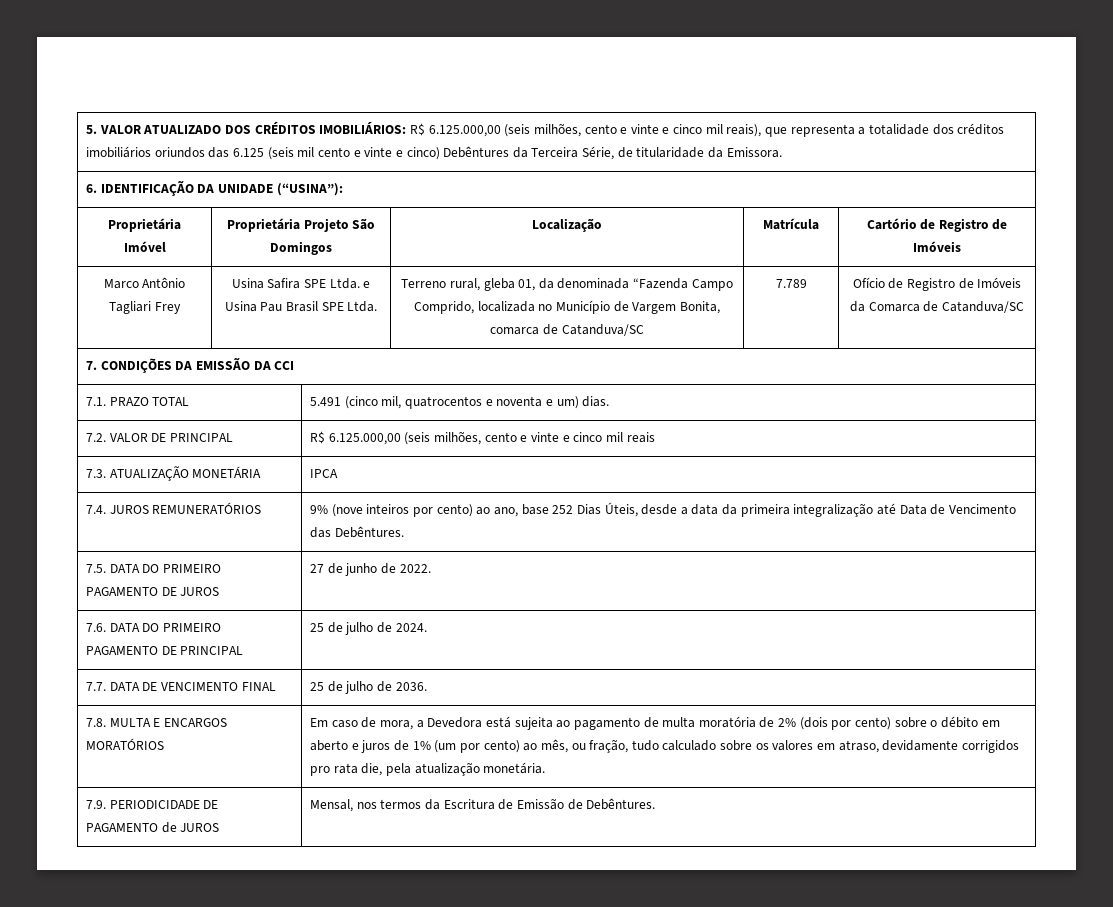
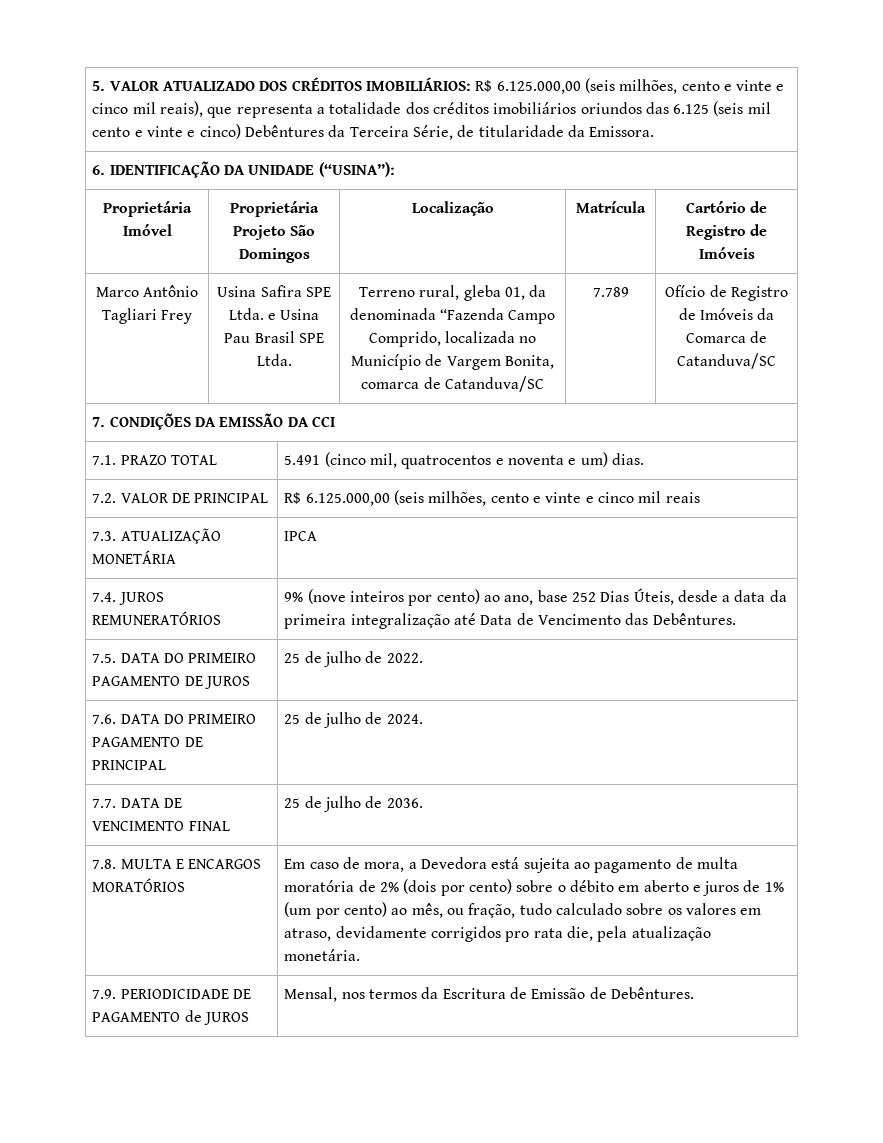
- 7.5. DATA DO PRIMEIRO PAGAMENTO DE JUROS | 27 de junho de 2022.
+ 7.5. DATA DO PRIMEIRO PAGAMENTO DE JUROS | 25 de julho de 2022.

